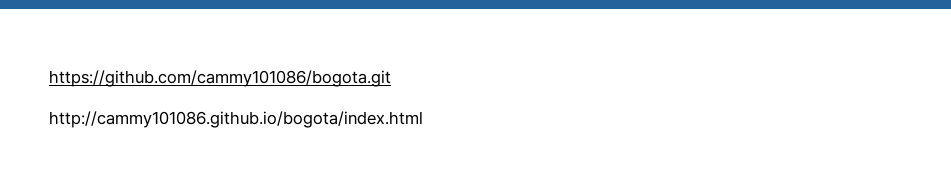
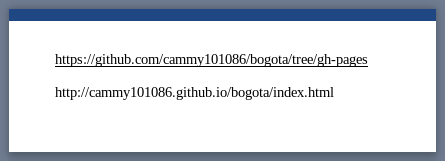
- https://github.com/cammy101086/bogota.git
+ https://github.com/cammy101086/bogota/tree/gh-pages

